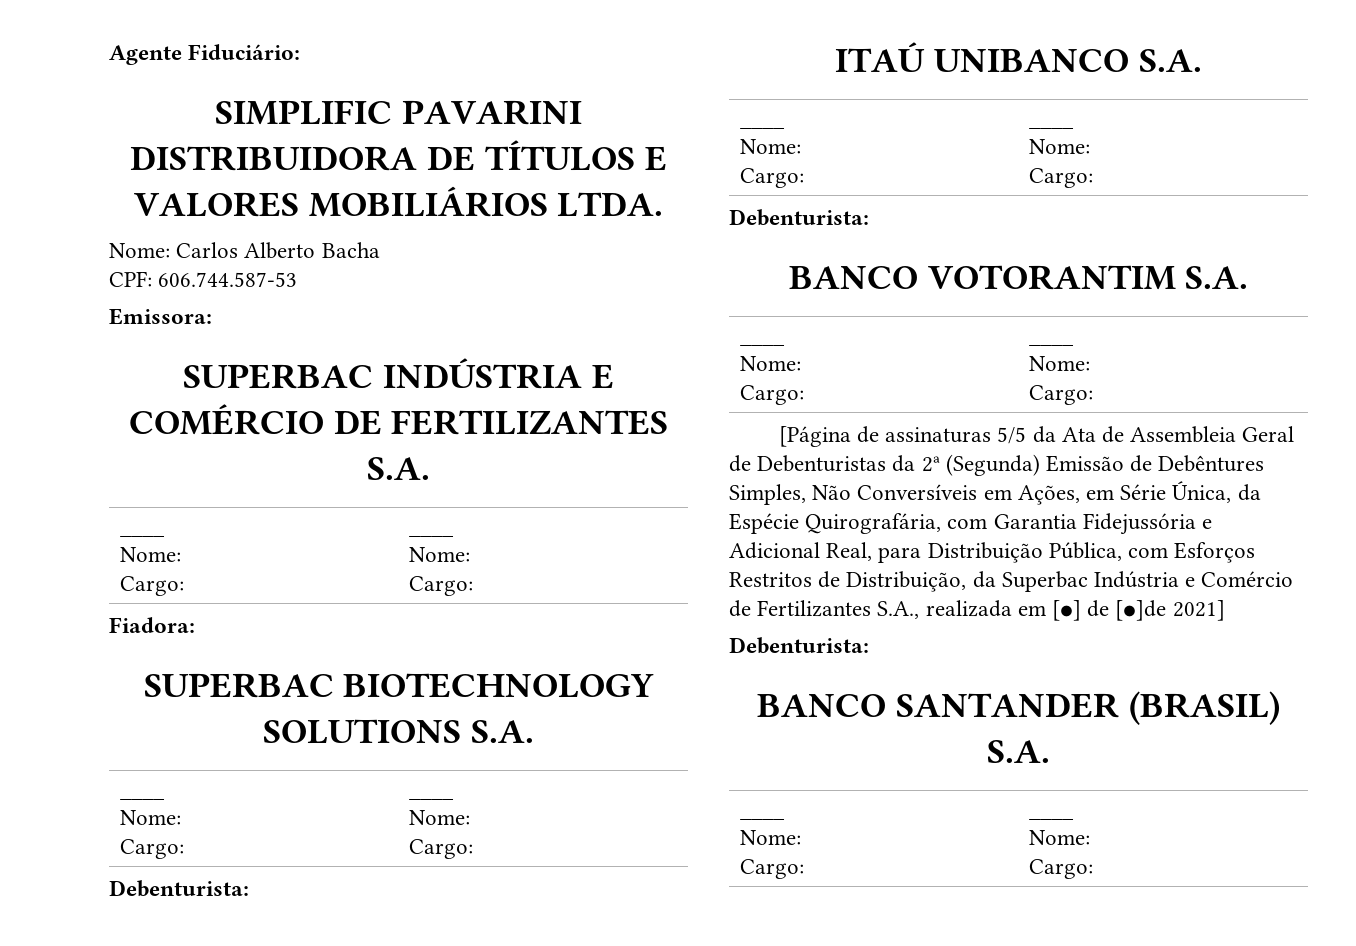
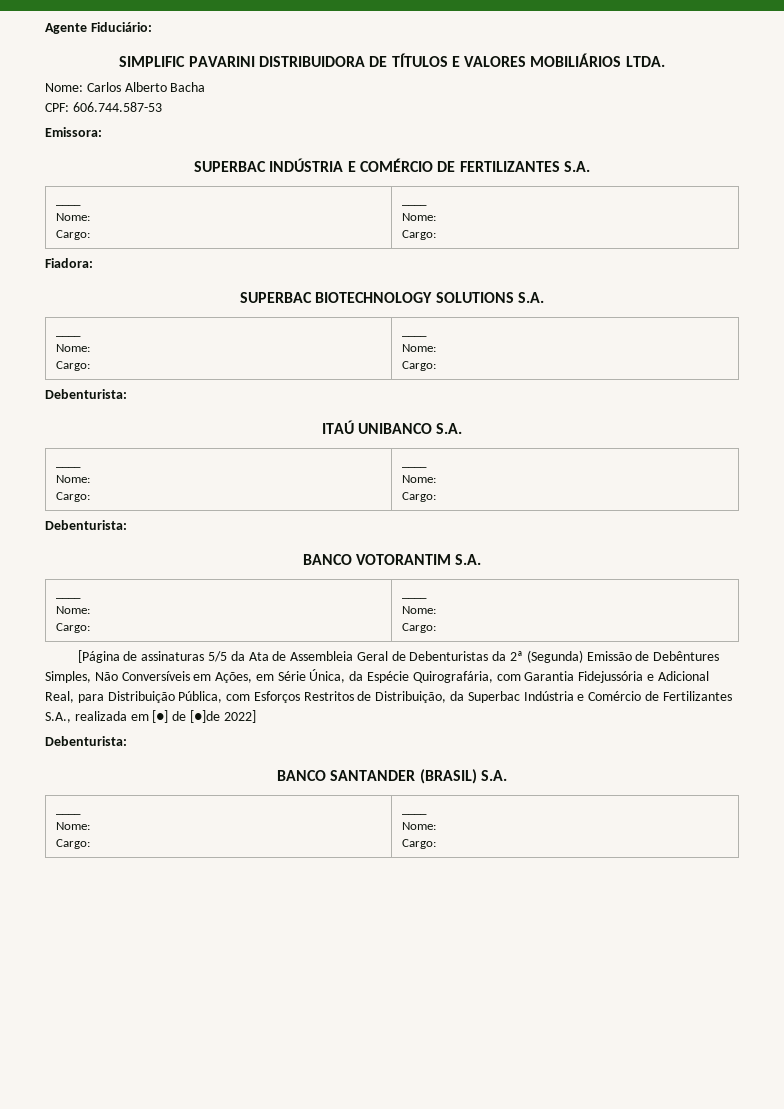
- [Página de assinaturas 5/5 da Ata de Assembleia Geral de Debenturistas da 2ª (Segunda) Emissão de Debêntures Simples, Não Conversíveis em Ações, em Série Única, da Espécie Quirografária, com Garantia Fidejussória e Adicional Real, para Distribuição Pública, com Esforços Restritos de Distribuição, da Superbac Indústria e Comércio de Fertilizantes S.A., realizada em [●] de [●]de 2021]
+ [Página de assinaturas 5/5 da Ata de Assembleia Geral de Debenturistas da 2ª (Segunda) Emissão de Debêntures Simples, Não Conversíveis em Ações, em Série Única, da Espécie Quirografária, com Garantia Fidejussória e Adicional Real, para Distribuição Pública, com Esforços Restritos de Distribuição, da Superbac Indústria e Comércio de Fertilizantes S.A., realizada em [●] de [●]de 2022]

